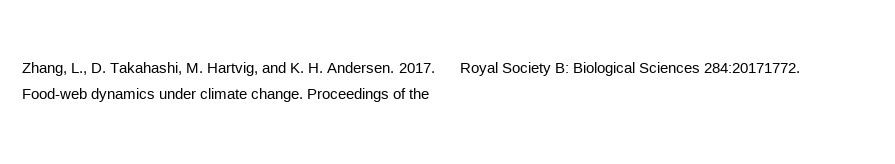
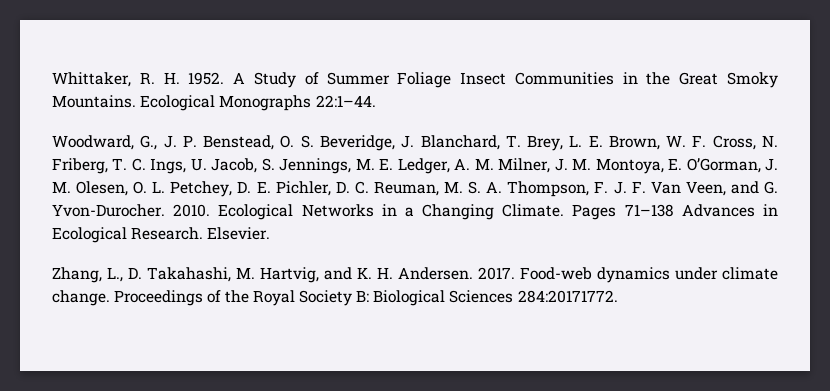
+ Whittaker, R. H. 1952. A Study of Summer Foliage Insect Communities in the Great Smoky Mountains. Ecological Monographs 22:1–44.
+ Woodward, G., J. P. Benstead, O. S. Beveridge, J. Blanchard, T. Brey, L. E. Brown, W. F. Cross, N. Friberg, T. C. Ings, U. Jacob, S. Jennings, M. E. Ledger, A. M. Milner, J. M. Montoya, E. O’Gorman, J. M. Olesen, O. L. Petchey, D. E. Pichler, D. C. Reuman, M. S. A. Thompson, F. J. F. Van Veen, and G. Yvon-Durocher. 2010. Ecological Networks in a Changing Climate. Pages 71–138 Advances in Ecological Research. Elsevier.

